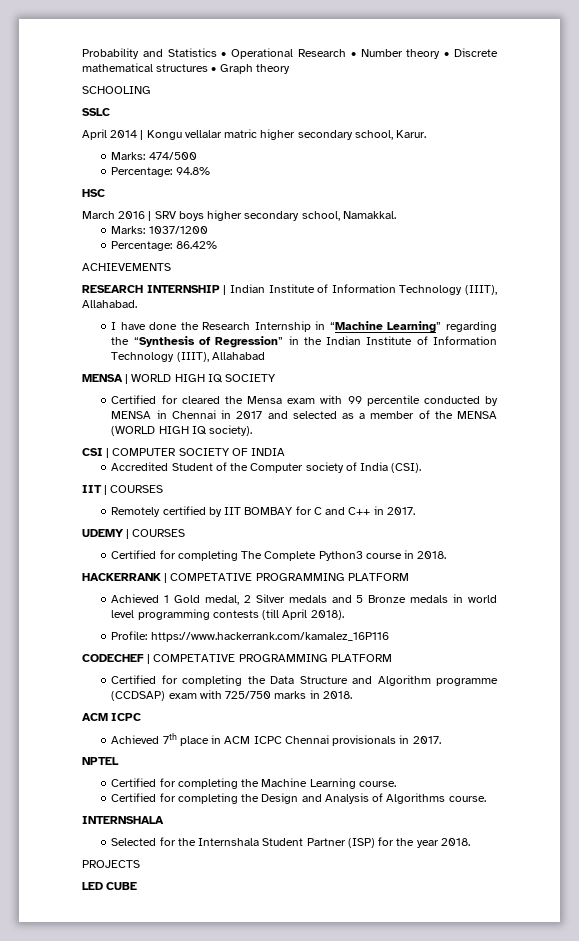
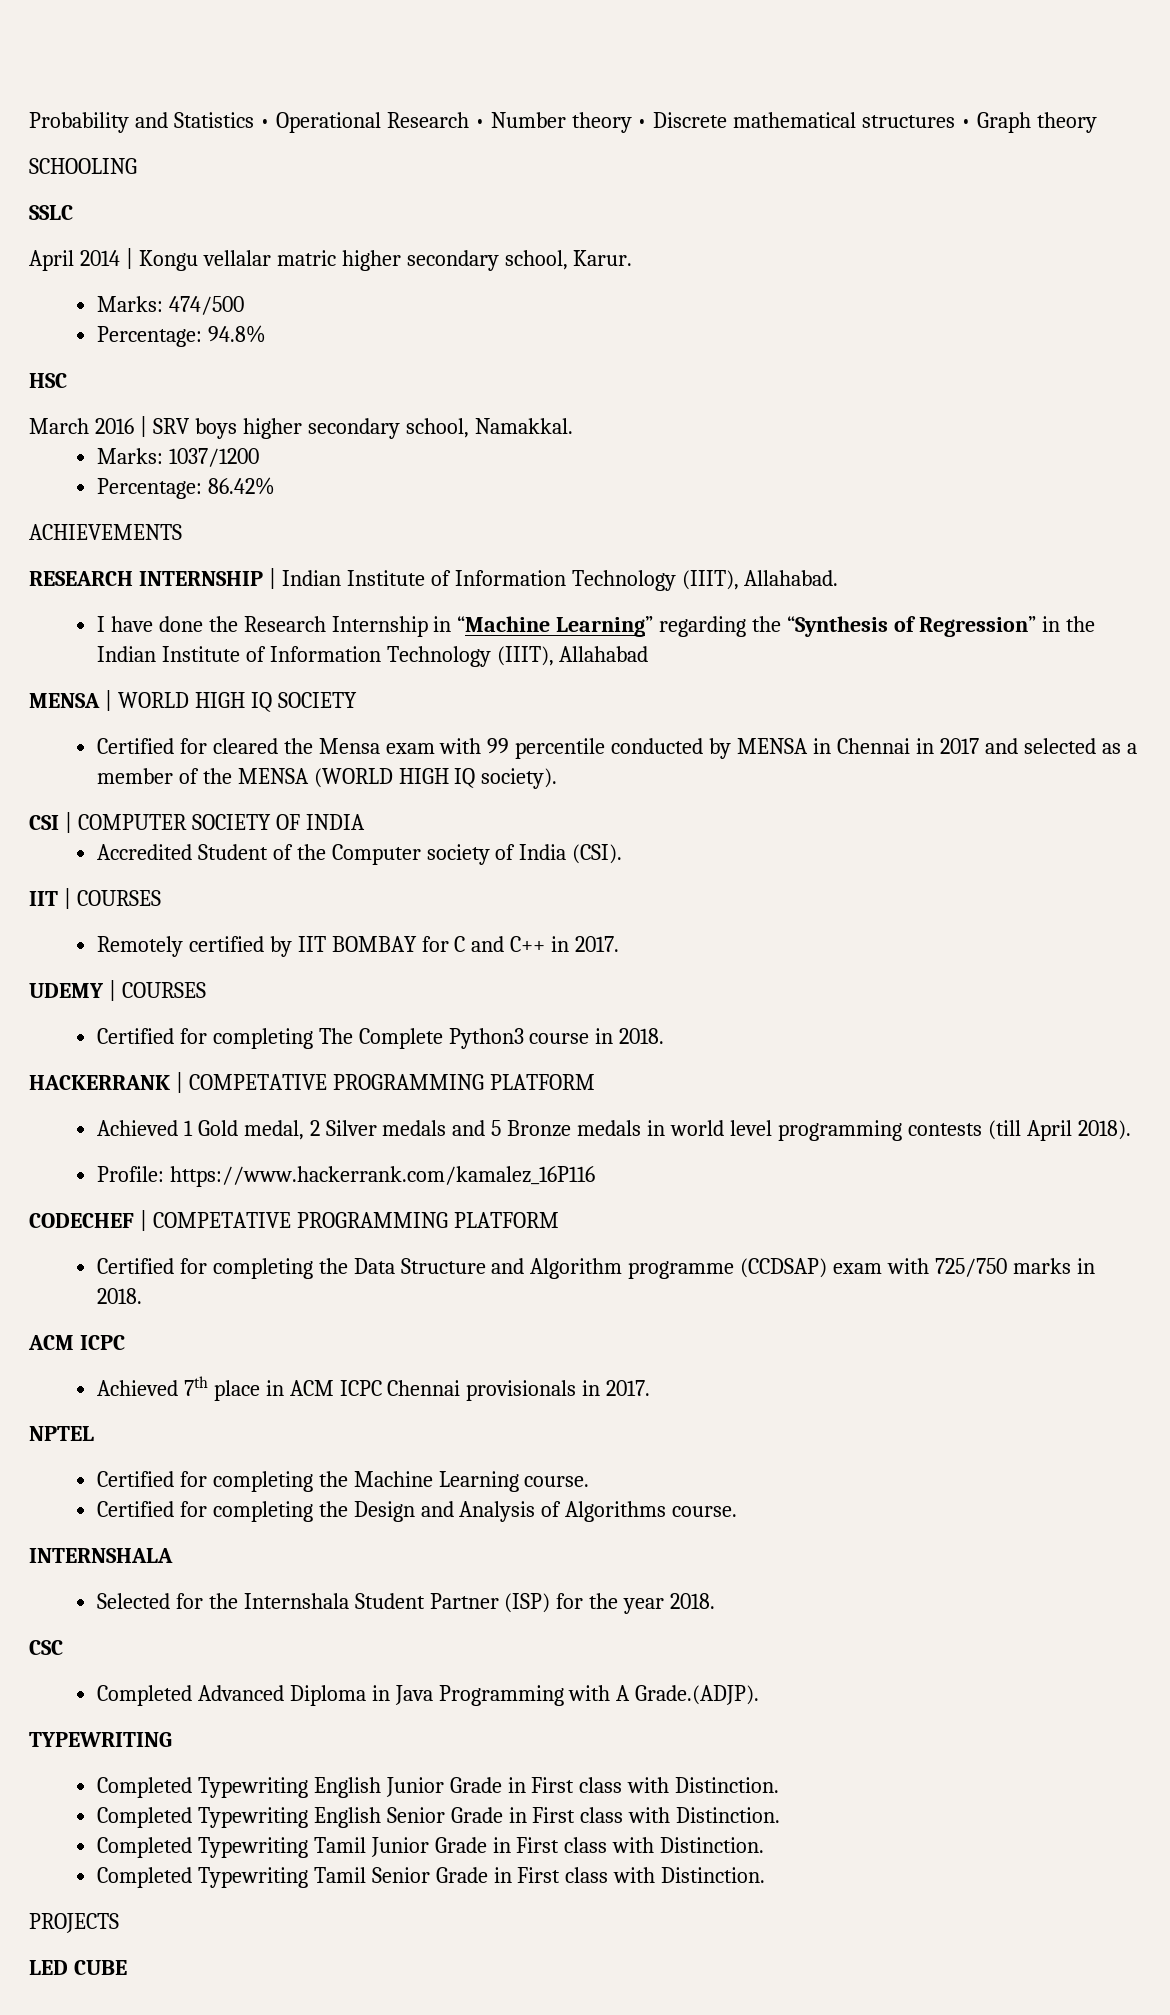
+ CSC
+ Completed Advanced Diploma in Java Programming with A Grade.(ADJP).
+ TYPEWRITING
+ Completed Typewriting English Junior Grade in First class with Distinction.
+ Completed Typewriting English Senior Grade in First class with Distinction.
+ Completed Typewriting Tamil Junior Grade in First class with Distinction.
+ Completed Typewriting Tamil Senior Grade in First class with Distinction.

